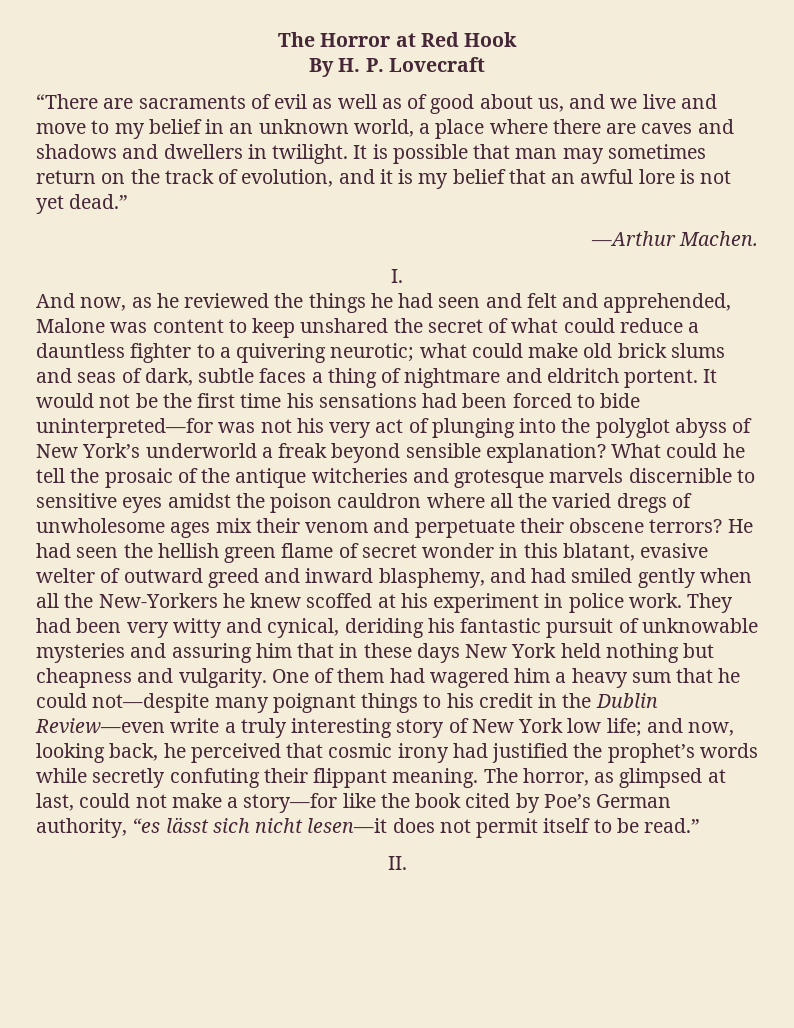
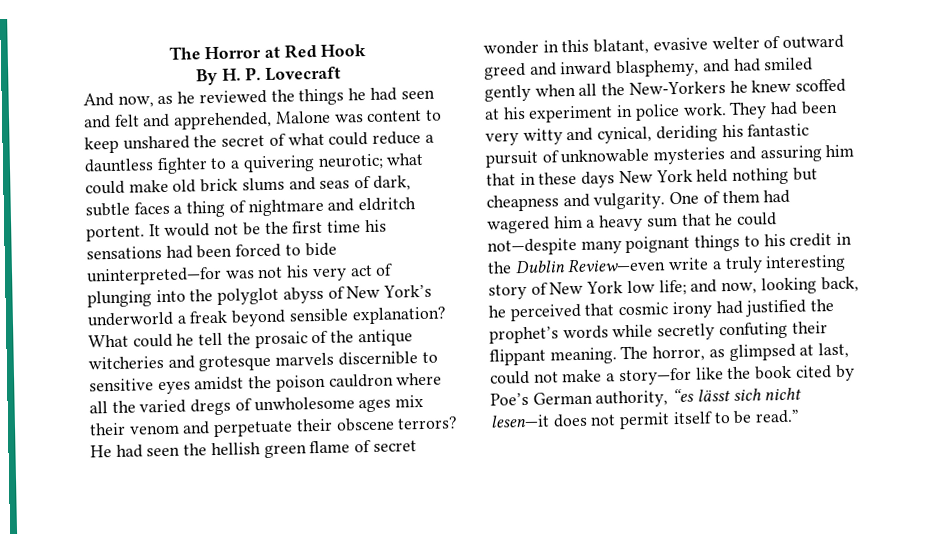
- “There are sacraments of evil as well as of good about us, and we live and move to my belief in an unknown world, a place where there are caves and shadows and dwellers in twilight. It is possible that man may sometimes return on the track of evolution, and it is my belief that an awful lore is not yet dead.”
- —Arthur Machen.
- I.
- II.

